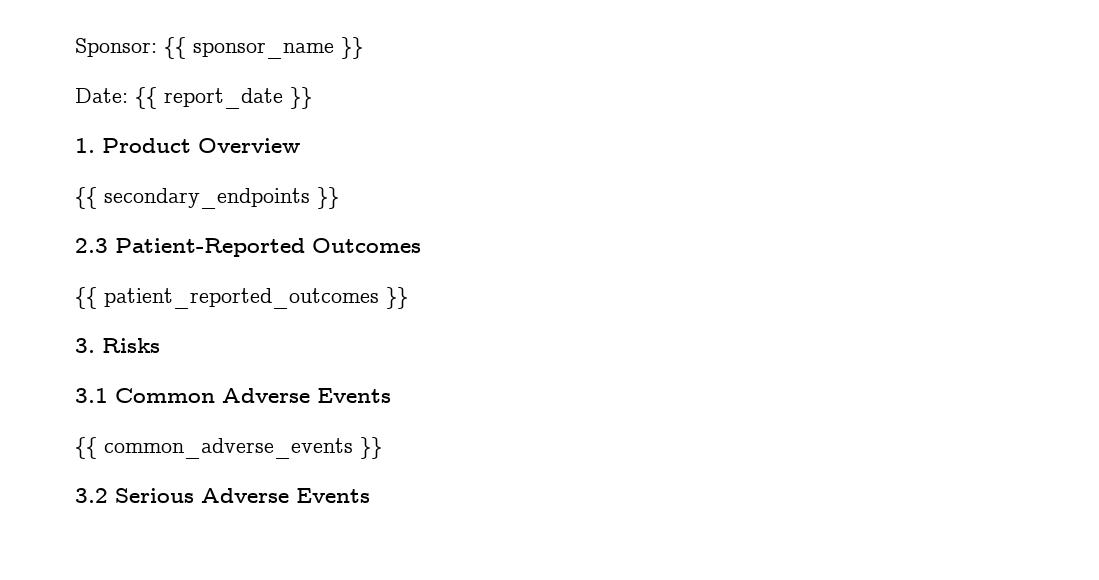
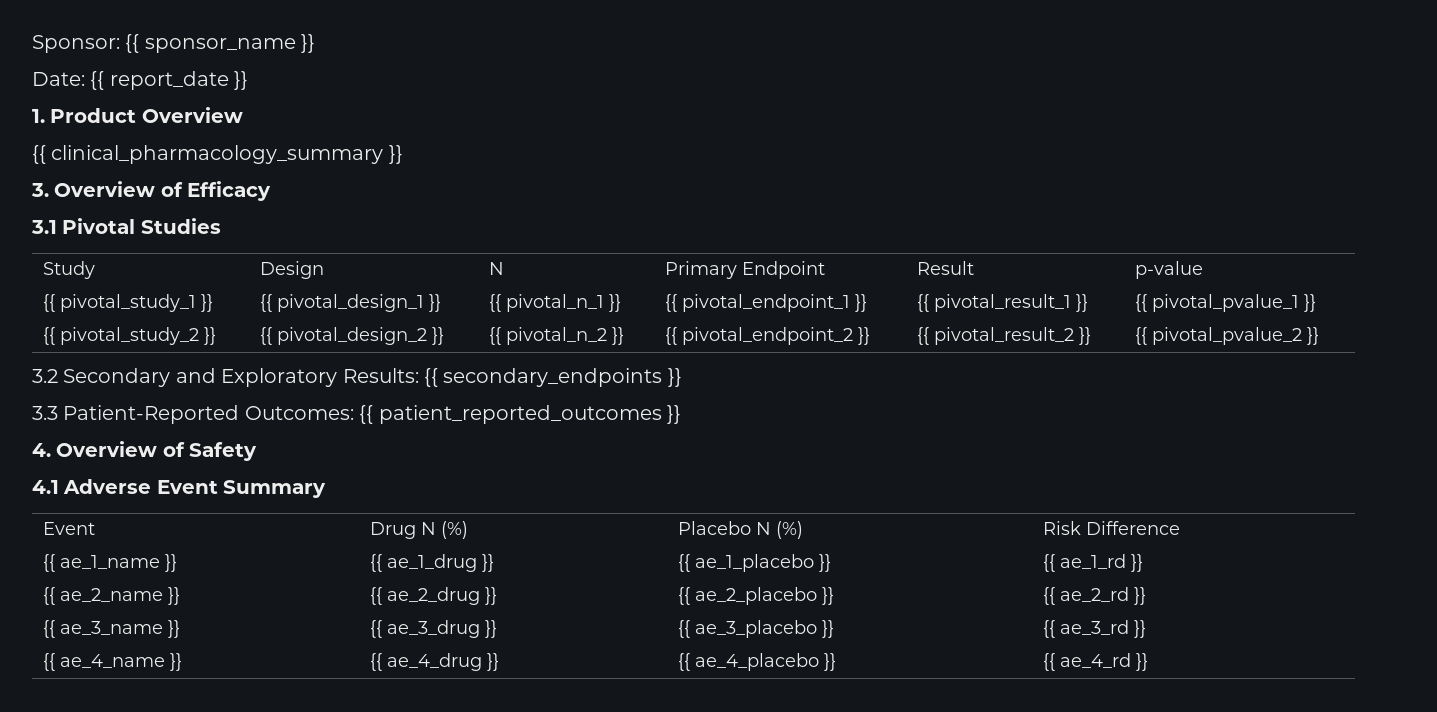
- {{ secondary_endpoints }}
+ {{ clinical_pharmacology_summary }}
+ 3. Overview of Efficacy
+ 3.1 Pivotal Studies
+ Study | Design | N | Primary Endpoint | Result | p-value
+ {{ pivotal_study_1 }} | {{ pivotal_design_1 }} | {{ pivotal_n_1 }} | {{ pivotal_endpoint_1 }} | {{ pivotal_result_1 }} | {{ pivotal_pvalue_1 }}
+ {{ pivotal_study_2 }} | {{ pivotal_design_2 }} | {{ pivotal_n_2 }} | {{ pivotal_endpoint_2 }} | {{ pivotal_result_2 }} | {{ pivotal_pvalue_2 }}
+ 3.2 Secondary and Exploratory Results: {{ secondary_endpoints }}
- 2.3 Patient-Reported Outcomes
- {{ patient_reported_outcomes }}
+ 3.3 Patient-Reported Outcomes: {{ patient_reported_outcomes }}
- 3. Risks
- 3.1 Common Adverse Events
- {{ common_adverse_events }}
- 3.2 Serious Adverse Events
+ 4. Overview of Safety
+ 4.1 Adverse Event Summary
+ Event | Drug N (%) | Placebo N (%) | Risk Difference
+ {{ ae_1_name }} | {{ ae_1_drug }} | {{ ae_1_placebo }} | {{ ae_1_rd }}
+ {{ ae_2_name }} | {{ ae_2_drug }} | {{ ae_2_placebo }} | {{ ae_2_rd }}
+ {{ ae_3_name }} | {{ ae_3_drug }} | {{ ae_3_placebo }} | {{ ae_3_rd }}
+ {{ ae_4_name }} | {{ ae_4_drug }} | {{ ae_4_placebo }} | {{ ae_4_rd }}

